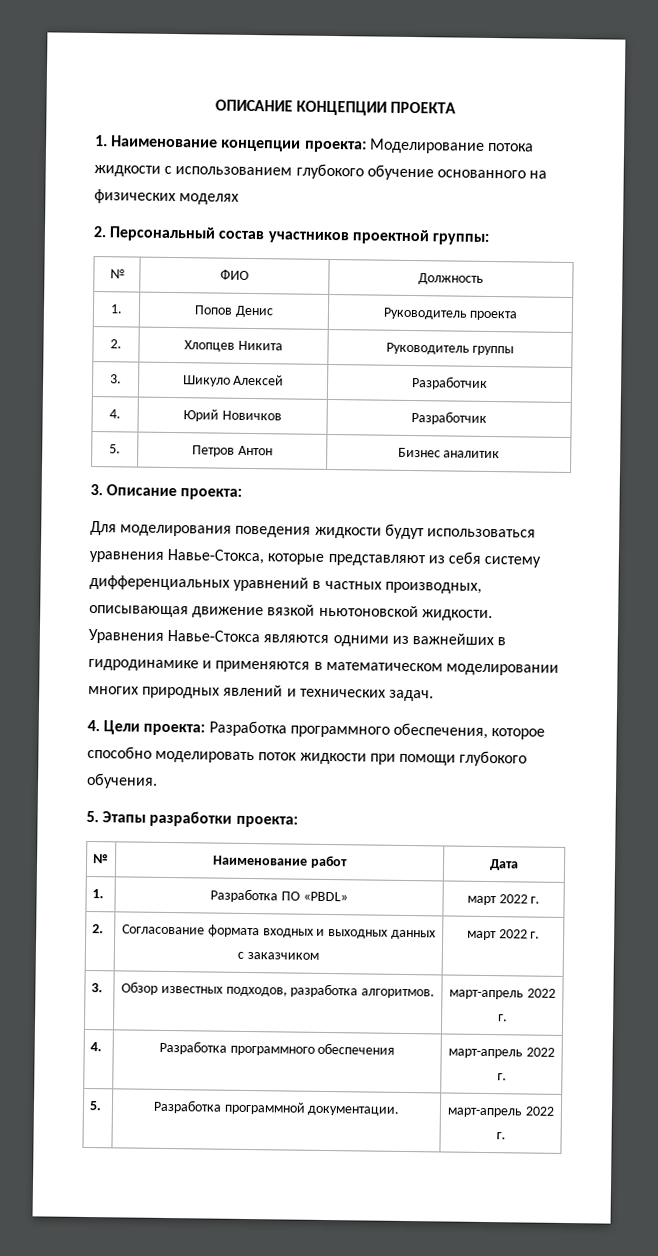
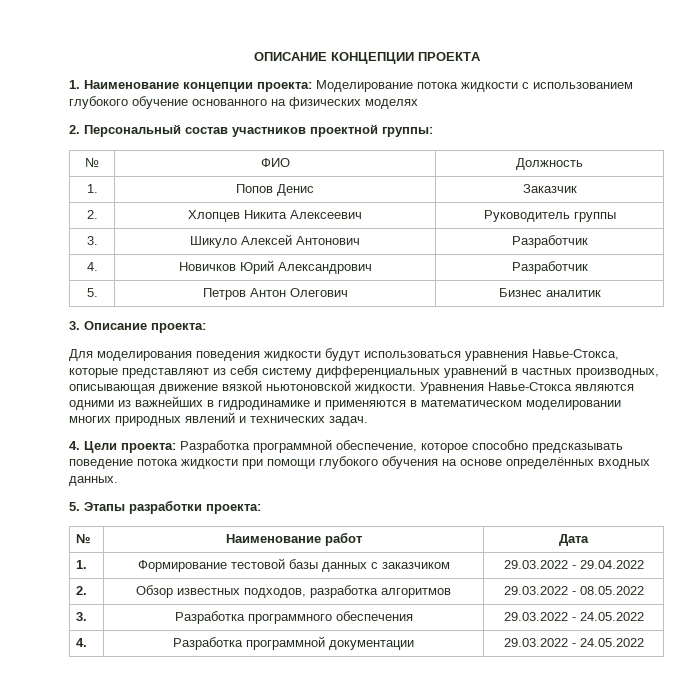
- 1. | Попов Денис | Руководитель проекта
+ 1. | Попов Денис | Заказчик
- 2. | Хлопцев Никита | Руководитель группы
+ 2. | Хлопцев Никита Алексеевич | Руководитель группы
- 3. | Шикуло Алексей | Разработчик
+ 3. | Шикуло Алексей Антонович | Разработчик
- 4. | Юрий Новичков | Разработчик
+ 4. | Новичков Юрий Александрович | Разработчик
- 5. | Петров Антон | Бизнес аналитик
+ 5. | Петров Антон Олегович | Бизнес аналитик
- 4. Цели проекта: Разработка программного обеспечения, которое способно моделировать поток жидкости при помощи глубокого обучения.
+ 4. Цели проекта: Разработка программной обеспечение, которое способно предсказывать поведение потока жидкости при помощи глубокого обучения на основе определённых входных данных.
- 1. | Разработка ПО «PBDL» | март 2022 г.
- 2. | Согласование формата входных и выходных данных с заказчиком | март 2022 г.
- 3. | Обзор известных подходов, разработка алгоритмов. | март-апрель 2022 г.
- 4. | Разработка программного обеспечения | март-апрель 2022 г.
- 5. | Разработка программной документации. | март-апрель 2022 г.
+ 1. | Формирование тестовой базы данных с заказчиком | 29.03.2022 - 29.04.2022
+ 2. | Обзор известных подходов, разработка алгоритмов | 29.03.2022 - 08.05.2022
+ 3. | Разработка программного обеспечения | 29.03.2022 - 24.05.2022
+ 4. | Разработка программной документации | 29.03.2022 - 24.05.2022

